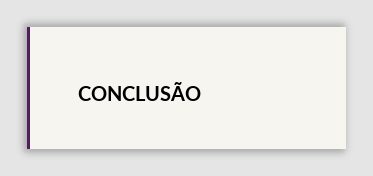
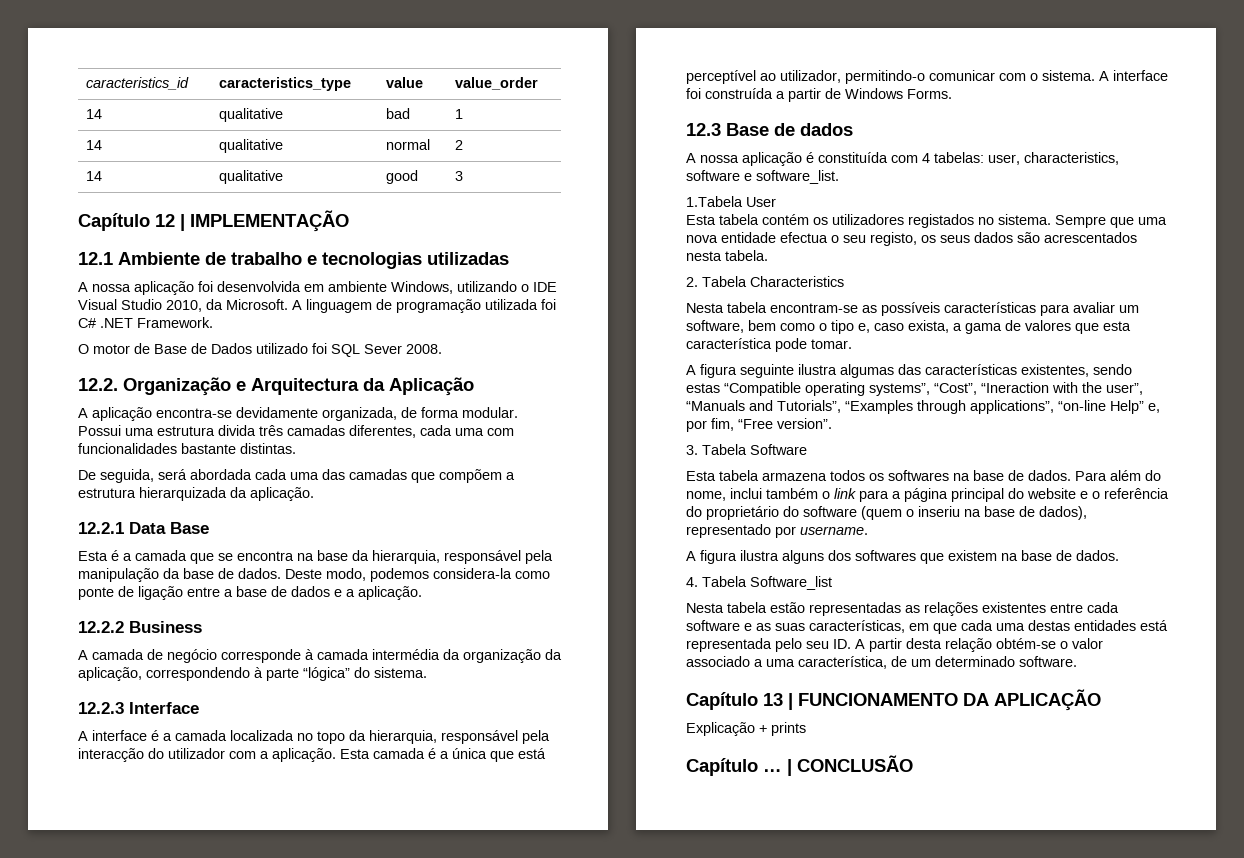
- CONCLUSÃO
+ caracteristics_id | caracteristics_type | value | value_order
+ 14 | qualitative | bad | 1
+ 14 | qualitative | normal | 2
+ 14 | qualitative | good | 3
+ Capítulo 12 | IMPLEMENTAÇÃO
+ 12.1 Ambiente de trabalho e tecnologias utilizadas
+ A nossa aplicação foi desenvolvida em ambiente Windows, utilizando o IDE Visual Studio 2010, da Microsoft. A linguagem de programação utilizada foi C# .NET Framework.
+ O motor de Base de Dados utilizado foi SQL Sever 2008.
+ 12.2. Organização e Arquitectura da Aplicação
+ A aplicação encontra-se devidamente organizada, de forma modular. Possui uma estrutura divida três camadas diferentes, cada uma com funcionalidades bastante distintas.
+ De seguida, será abordada cada uma das camadas que compõem a estrutura hierarquizada da aplicação.
+ 12.2.1 Data Base
+ Esta é a camada que se encontra na base da hierarquia, responsável pela manipulação da base de dados. Deste modo, podemos considera-la como ponte de ligação entre a base de dados e a aplicação.
+ 12.2.2 Business
+ A camada de negócio corresponde à camada intermédia da organização da aplicação, correspondendo à parte “lógica” do sistema.
+ 12.2.3 Interface
+ A interface é a camada localizada no topo da hierarquia, responsável pela interacção do utilizador com a aplicação. Esta camada é a única que está perceptível ao utilizador, permitindo-o comunicar com o sistema. A interface foi construída a partir de Windows Forms.
+ 12.3 Base de dados
+ A nossa aplicação é constituída com 4 tabelas: user, characteristics, software e software_list.
+ 1.Tabela User
+ Esta tabela contém os utilizadores registados no sistema. Sempre que uma nova entidade efectua o seu registo, os seus dados são acrescentados nesta tabela.
+ 2. Tabela Characteristics
+ Nesta tabela encontram-se as possíveis características para avaliar um software, bem como o tipo e, caso exista, a gama de valores que esta característica pode tomar.
+ A figura seguinte ilustra algumas das características existentes, sendo estas “Compatible operating systems”, “Cost”, “Ineraction with the user”, “Manuals and Tutorials”, “Examples through applications”, “on-line Help” e, por fim, “Free version”.
+ 3. Tabela Software
+ Esta tabela armazena todos os softwares na base de dados. Para além do nome, inclui também o link para a página principal do website e o referência do proprietário do software (quem o inseriu na base de dados), representado por username.
+ A figura ilustra alguns dos softwares que existem na base de dados.
+ 4. Tabela Software_list
+ Nesta tabela estão representadas as relações existentes entre cada software e as suas características, em que cada uma destas entidades está representada pelo seu ID. A partir desta relação obtém-se o valor associado a uma característica, de um determinado software.
+ Capítulo 13 | FUNCIONAMENTO DA APLICAÇÃO
+ Explicação + prints
+ Capítulo … | CONCLUSÃO

